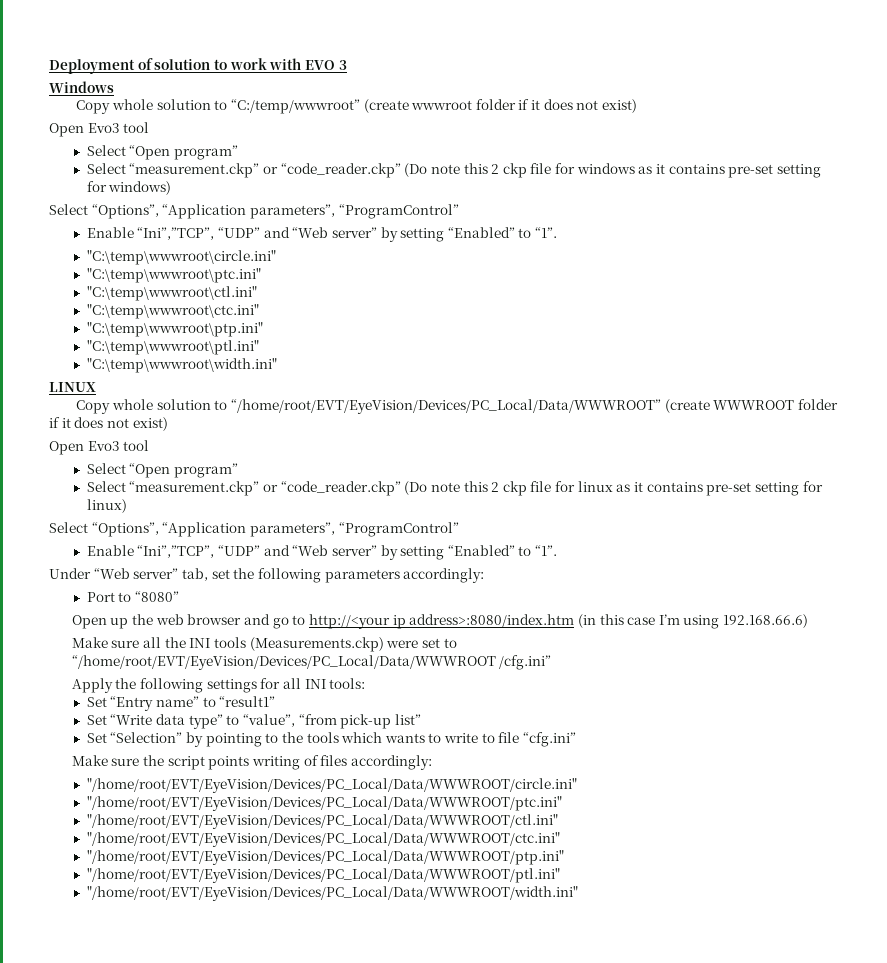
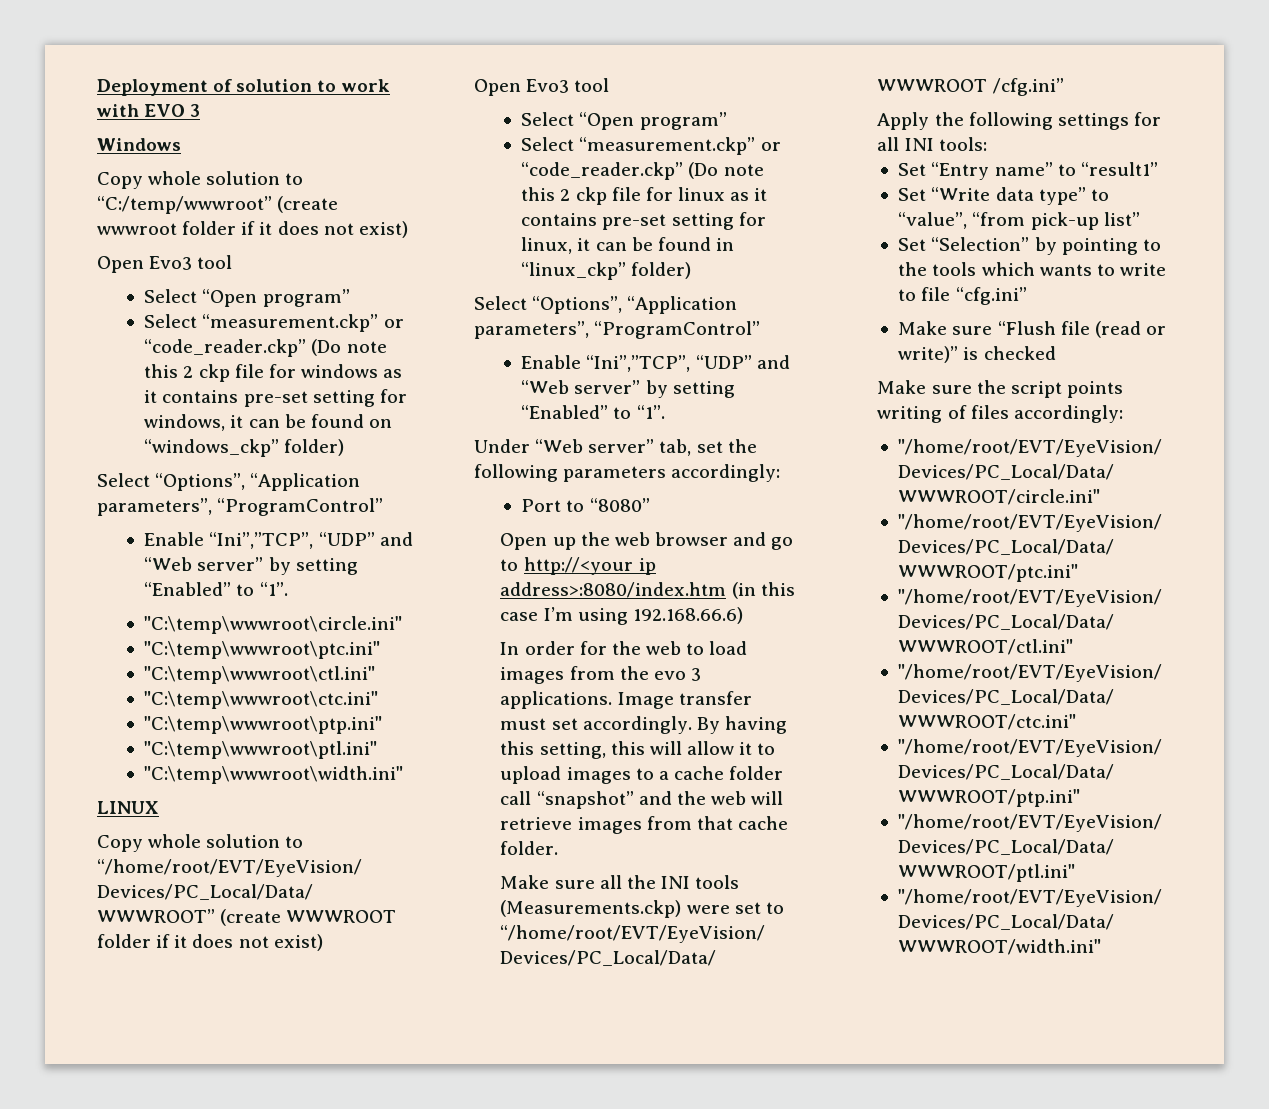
- Select “measurement.ckp” or “code_reader.ckp” (Do note this 2 ckp file for windows as it contains pre-set setting for windows)
+ Select “measurement.ckp” or “code_reader.ckp” (Do note this 2 ckp file for windows as it contains pre-set setting for windows, it can be found on “windows_ckp” folder)
- Select “measurement.ckp” or “code_reader.ckp” (Do note this 2 ckp file for linux as it contains pre-set setting for linux)
+ Select “measurement.ckp” or “code_reader.ckp” (Do note this 2 ckp file for linux as it contains pre-set setting for linux, it can be found in “linux_ckp” folder)
+ In order for the web to load images from the evo 3 applications. Image transfer must set accordingly. By having this setting, this will allow it to upload images to a cache folder call “snapshot” and the web will retrieve images from that cache folder.
+ Make sure “Flush file (read or write)” is checked

